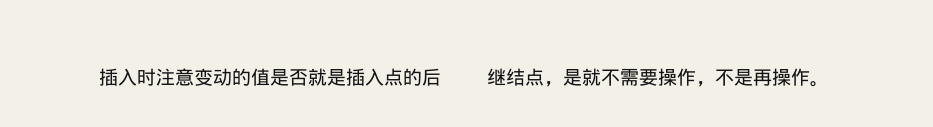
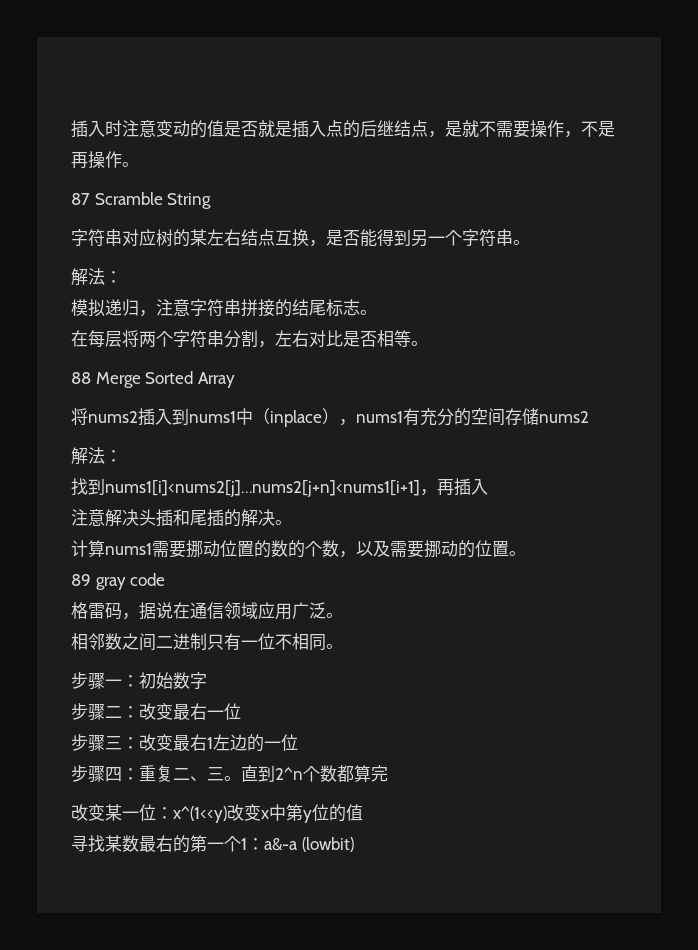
+ 87 Scramble String
+ 字符串对应树的某左右结点互换，是否能得到另一个字符串。
+ 解法：
+ 模拟递归，注意字符串拼接的结尾标志。
+ 在每层将两个字符串分割，左右对比是否相等。
+ 88 Merge Sorted Array
+ 将nums2插入到nums1中（inplace），nums1有充分的空间存储nums2
+ 解法：
+ 找到nums1[i]<nums2[j]…nums2[j+n]<nums1[i+1]，再插入
+ 注意解决头插和尾插的解决。
+ 计算nums1需要挪动位置的数的个数，以及需要挪动的位置。
+ 89 gray code
+ 格雷码，据说在通信领域应用广泛。
+ 相邻数之间二进制只有一位不相同。
+ 步骤一：初始数字
+ 步骤二：改变最右一位
+ 步骤三：改变最右1左边的一位
+ 步骤四：重复二、三。直到2^n个数都算完
+ 改变某一位：x^(1<<y)改变x中第y位的值
+ 寻找某数最右的第一个1：a&-a (lowbit)

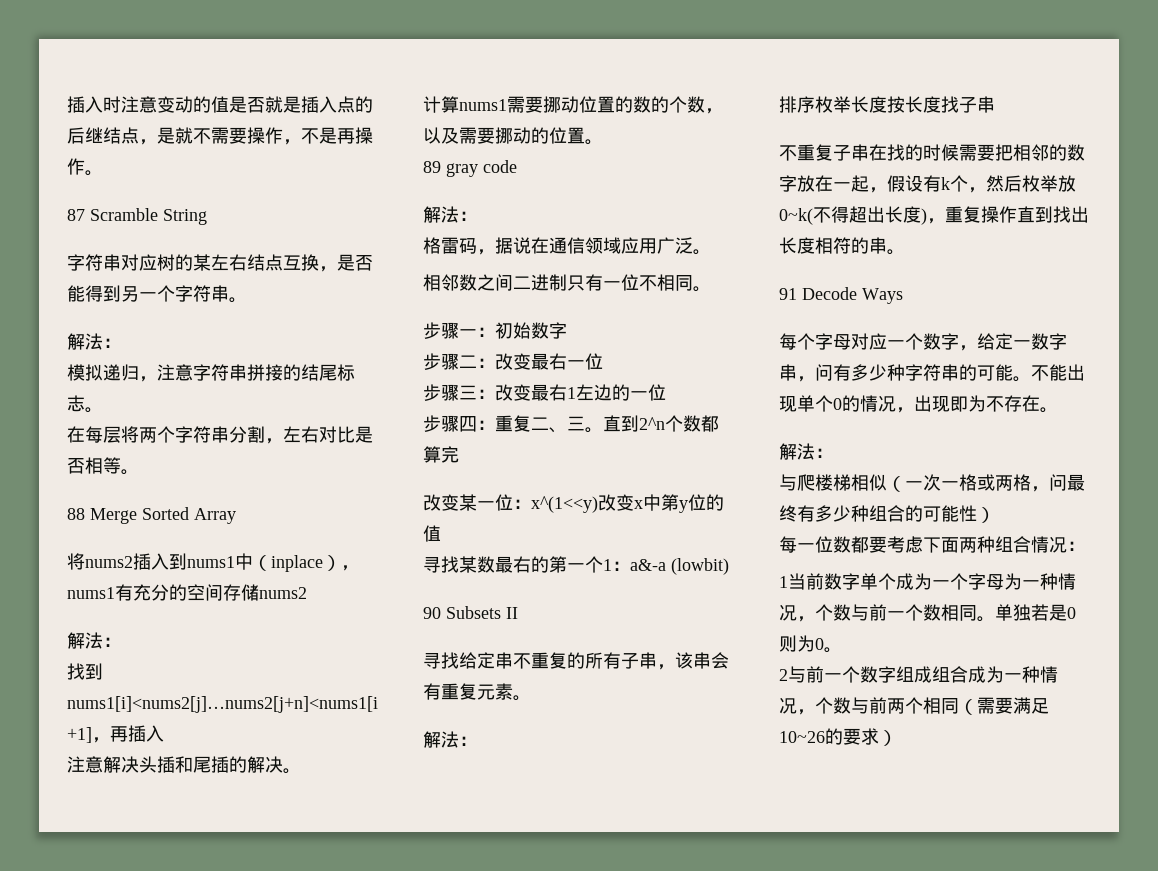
  89 gray code
+ 解法：
+ 90 Subsets II
+ 寻找给定串不重复的所有子串，该串会有重复元素。
+ 解法：
+ 排序枚举长度按长度找子串
+ 不重复子串在找的时候需要把相邻的数字放在一起，假设有k个，然后枚举放0~k(不得超出长度)，重复操作直到找出长度相符的串。
+ 91 Decode Ways
+ 每个字母对应一个数字，给定一数字串，问有多少种字符串的可能。不能出现单个0的情况，出现即为不存在。
+ 解法：
+ 与爬楼梯相似（一次一格或两格，问最终有多少种组合的可能性）
+ 每一位数都要考虑下面两种组合情况：
+ 1当前数字单个成为一个字母为一种情况，个数与前一个数相同。单独若是0则为0。
+ 2与前一个数字组成组合成为一种情况，个数与前两个相同（需要满足10~26的要求）

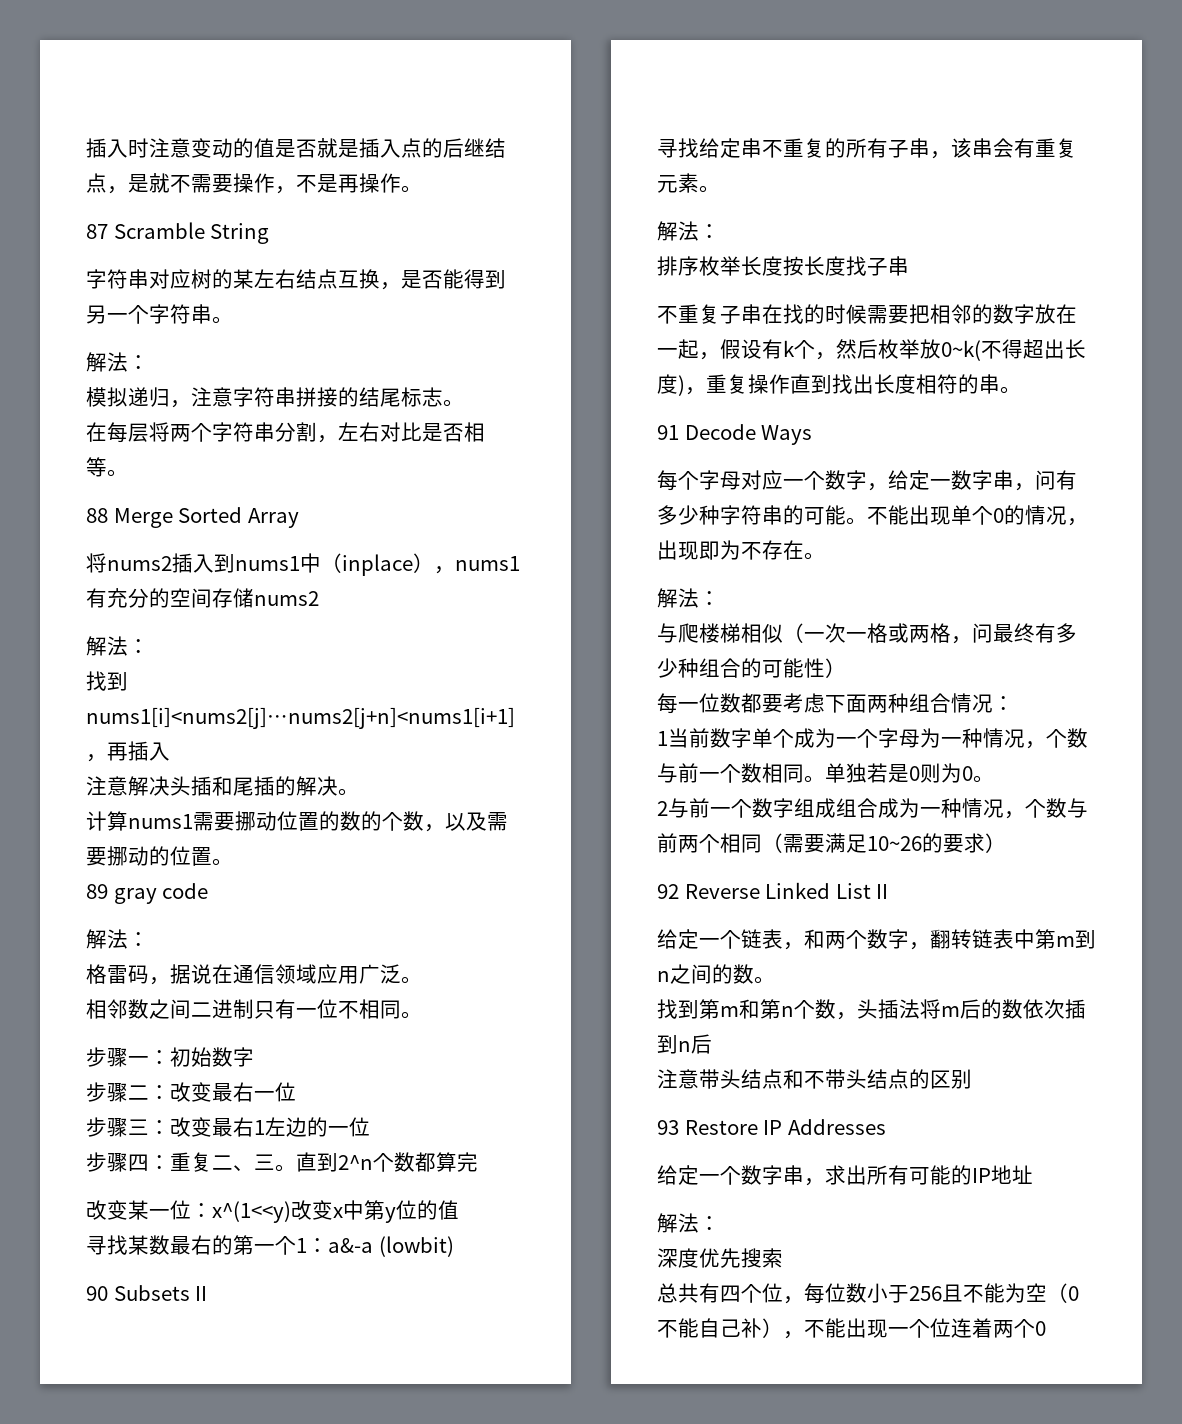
+ 92 Reverse Linked List II
+ 给定一个链表，和两个数字，翻转链表中第m到n之间的数。
+ 找到第m和第n个数，头插法将m后的数依次插到n后
+ 注意带头结点和不带头结点的区别
+ 93 Restore IP Addresses
+ 给定一个数字串，求出所有可能的IP地址
+ 解法：
+ 深度优先搜索
+ 总共有四个位，每位数小于256且不能为空（0不能自己补），不能出现一个位连着两个0

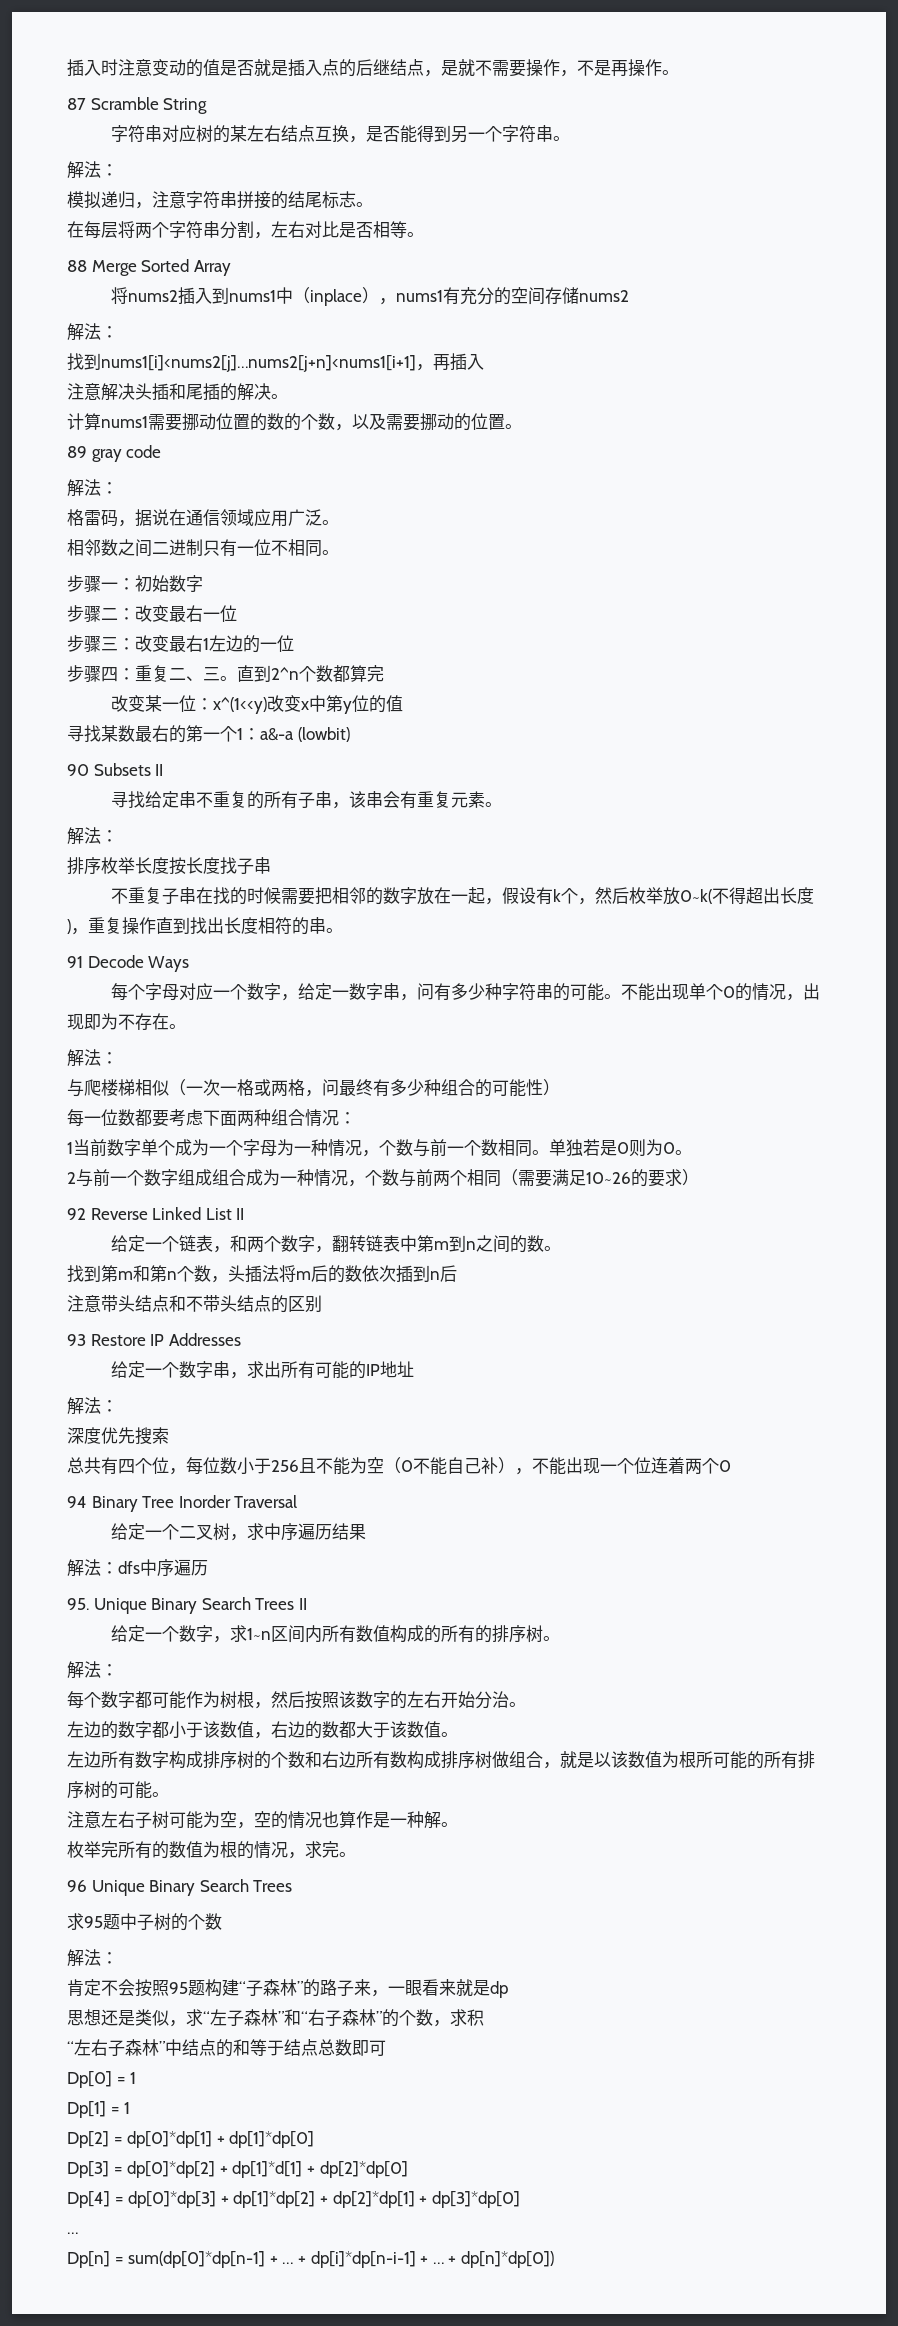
+ 94 Binary Tree Inorder Traversal
+ 给定一个二叉树，求中序遍历结果
+ 解法：dfs中序遍历
+ 95. Unique Binary Search Trees II
+ 给定一个数字，求1~n区间内所有数值构成的所有的排序树。
+ 解法：
+ 每个数字都可能作为树根，然后按照该数字的左右开始分治。
+ 左边的数字都小于该数值，右边的数都大于该数值。
+ 左边所有数字构成排序树的个数和右边所有数构成排序树做组合，就是以该数值为根所可能的所有排序树的可能。
+ 注意左右子树可能为空，空的情况也算作是一种解。
+ 枚举完所有的数值为根的情况，求完。
+ 96 Unique Binary Search Trees
+ 求95题中子树的个数
+ 解法：
+ 肯定不会按照95题构建“子森林”的路子来，一眼看来就是dp
+ 思想还是类似，求“左子森林”和“右子森林”的个数，求积
+ “左右子森林”中结点的和等于结点总数即可
+ Dp[0] = 1
+ Dp[1] = 1
+ Dp[2] = dp[0]*dp[1] + dp[1]*dp[0]
+ Dp[3] = dp[0]*dp[2] + dp[1]*d[1] + dp[2]*dp[0]
+ Dp[4] = dp[0]*dp[3] + dp[1]*dp[2] + dp[2]*dp[1] + dp[3]*dp[0]
+ …
+ Dp[n] = sum(dp[0]*dp[n-1] + … + dp[i]*dp[n-i-1] + … + dp[n]*dp[0])

